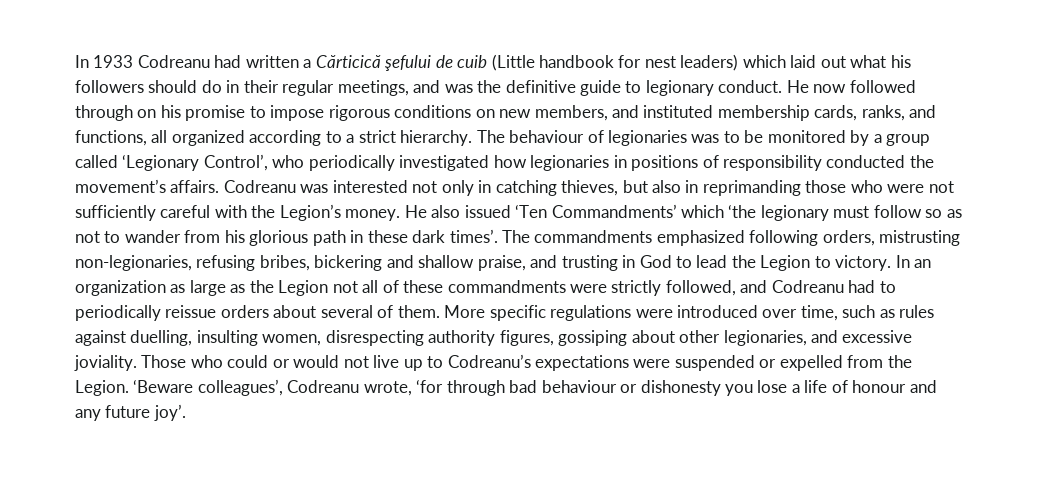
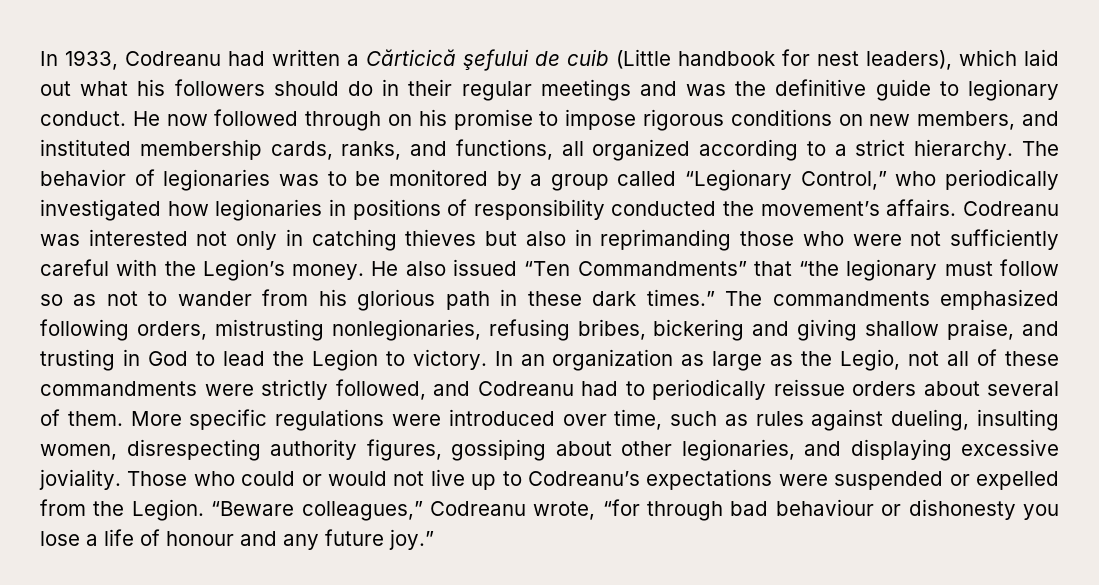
- In 1933 Codreanu had written a Cărticică şefului de cuib (Little handbook for nest leaders) which laid out what his followers should do in their regular meetings, and was the definitive guide to legionary conduct.
+ In 1933, Codreanu had written a Cărticică şefului de cuib (Little handbook for nest leaders), which laid out what his followers should do in their regular meetings and was the definitive guide to legionary conduct.
- The behaviour of legionaries was to be monitored by a group called ‘Legionary Control’, who periodically investigated how legionaries in positions of responsibility conducted the movement’s affairs.
+ The behavior of legionaries was to be monitored by a group called “Legionary Control,” who periodically investigated how legionaries in positions of responsibility conducted the movement’s affairs.
- Codreanu was interested not only in catching thieves, but also in reprimanding those who were not sufficiently careful with the Legion’s money.
+ Codreanu was interested not only in catching thieves but also in reprimanding those who were not sufficiently careful with the Legion’s money.
- He also issued ‘Ten Commandments’ which ‘the legionary must follow so as not to wander from his glorious path in these dark times’.
+ He also issued “Ten Commandments” that “the legionary must follow so as not to wander from his glorious path in these dark times.”
- The commandments emphasized following orders, mistrusting non-legionaries, refusing bribes, bickering and shallow praise, and trusting in God to lead the Legion to victory.
+ The commandments emphasized following orders, mistrusting nonlegionaries, refusing bribes, bickering and giving shallow praise, and trusting in God to lead the Legion to victory.
- In an organization as large as the Legion not all of these commandments were strictly followed, and Codreanu had to periodically reissue orders about several of them.
+ In an organization as large as the Legio, not all of these commandments were strictly followed, and Codreanu had to periodically reissue orders about several of them.
- More specific regulations were introduced over time, such as rules against duelling, insulting women, disrespecting authority figures, gossiping about other legionaries, and excessive joviality.
+ More specific regulations were introduced over time, such as rules against dueling, insulting women, disrespecting authority figures, gossiping about other legionaries, and displaying excessive joviality.
- ‘Beware colleagues’, Codreanu wrote, ‘for through bad behaviour or dishonesty you lose a life of honour and any future joy’.
+ “Beware colleagues,” Codreanu wrote, “for through bad behaviour or dishonesty you lose a life of honour and any future joy.”

